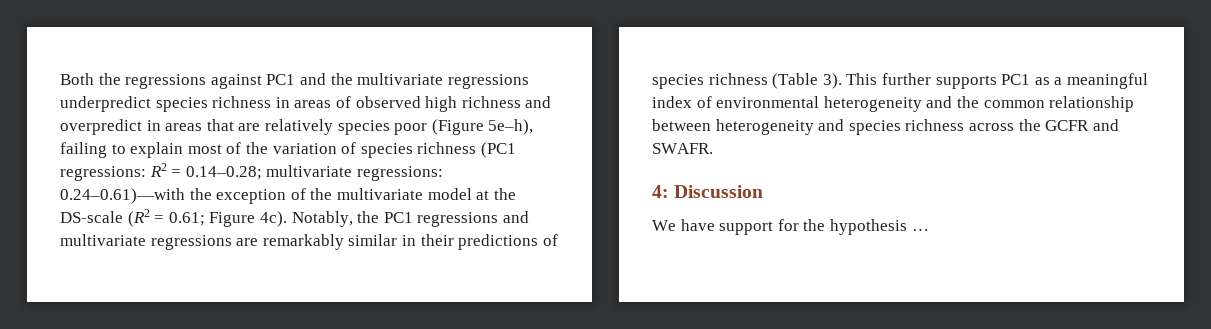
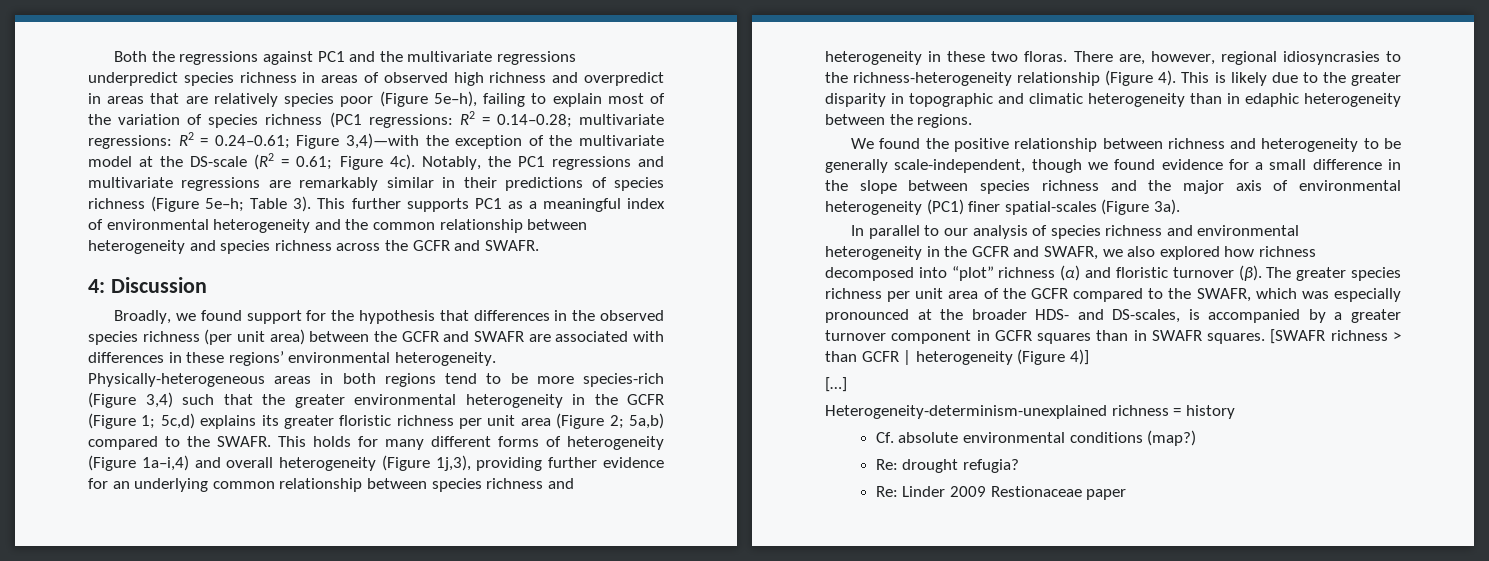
- Both the regressions against PC1 and the multivariate regressions underpredict species richness in areas of observed high richness and overpredict in areas that are relatively species poor (Figure 5e–h), failing to explain most of the variation of species richness (PC1 regressions: R2 = 0.14–0.28; multivariate regressions: 0.24–0.61)—with the exception of the multivariate model at the DS-scale (R2 = 0.61; Figure 4c).
+ Both the regressions against PC1 and the multivariate regressions underpredict species richness in areas of observed high richness and overpredict in areas that are relatively species poor (Figure 5e–h), failing to explain most of the variation of species richness (PC1 regressions: R2 = 0.14–0.28; multivariate regressions: R2 = 0.24–0.61; Figure 3,4)—with the exception of the multivariate model at the DS-scale (R2 = 0.61; Figure 4c).
- Notably, the PC1 regressions and multivariate regressions are remarkably similar in their predictions of species richness (Table 3).
+ Notably, the PC1 regressions and multivariate regressions are remarkably similar in their predictions of species richness (Figure 5e–h; Table 3).
- We have support for the hypothesis …
+ Broadly, we found support for the hypothesis that differences in the observed species richness (per unit area) between the GCFR and SWAFR are associated with differences in these regions’ environmental heterogeneity. Physically-heterogeneous areas in both regions tend to be more species-rich (Figure 3,4) such that the greater environmental heterogeneity in the GCFR (Figure 1; 5c,d) explains its greater floristic richness per unit area (Figure 2; 5a,b) compared to the SWAFR. This holds for many different forms of heterogeneity (Figure 1a–i,4) and overall heterogeneity (Figure 1j,3), providing further evidence for an underlying common relationship between species richness and heterogeneity in these two floras. There are, however, regional idiosyncrasies to the richness-heterogeneity relationship (Figure 4). This is likely due to the greater disparity in topographic and climatic heterogeneity than in edaphic heterogeneity between the regions.
+ We found the positive relationship between richness and heterogeneity to be generally scale-independent, though we found evidence for a small difference in the slope between species richness and the major axis of environmental heterogeneity (PC1) finer spatial-scales (Figure 3a).
+ In parallel to our analysis of species richness and environmental heterogeneity in the GCFR and SWAFR, we also explored how richness decomposed into “plot” richness (α) and floristic turnover (β). The greater species richness per unit area of the GCFR compared to the SWAFR, which was especially pronounced at the broader HDS- and DS-scales, is accompanied by a greater turnover component in GCFR squares than in SWAFR squares. [SWAFR richness > than GCFR | heterogeneity (Figure 4)]
+ […]
+ Heterogeneity-determinism-unexplained richness = history
+ Cf. absolute environmental conditions (map?)
+ Re: drought refugia?
+ Re: Linder 2009 Restionaceae paper

